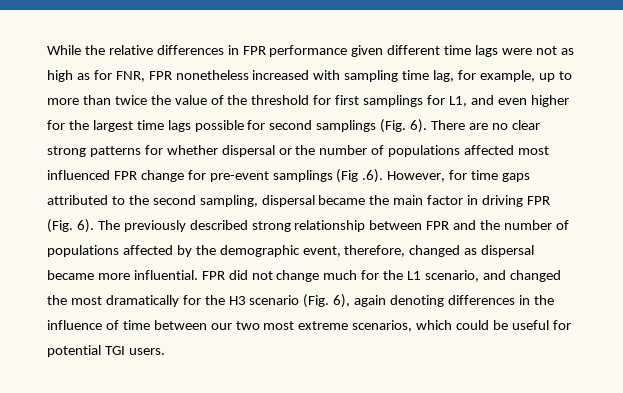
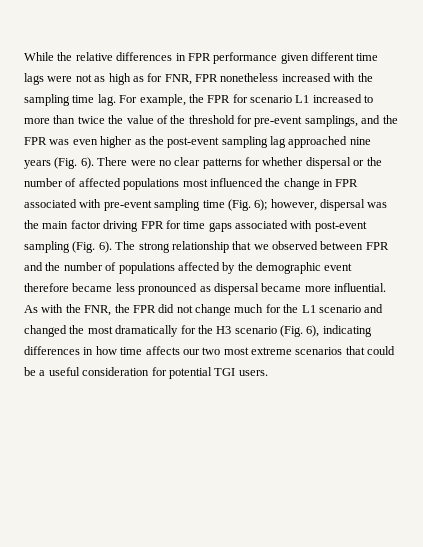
- While the relative differences in FPR performance given different time lags were not as high as for FNR, FPR nonetheless increased with sampling time lag, for example, up to more than twice the value of the threshold for first samplings for L1, and even higher for the largest time lags possible for second samplings (Fig. 6).
+ While the relative differences in FPR performance given different time lags were not as high as for FNR, FPR nonetheless increased with the sampling time lag. For example, the FPR for scenario L1 increased to more than twice the value of the threshold for pre-event samplings, and the FPR was even higher as the post-event sampling lag approached nine years (Fig. 6).
- There are no clear strong patterns for whether dispersal or the number of populations affected most influenced FPR change for pre-event samplings (Fig .6). However, for time gaps attributed to the second sampling, dispersal became the main factor in driving FPR (Fig. 6). The previously described strong relationship between FPR and the number of populations affected by the demographic event, therefore, changed as dispersal became more influential.
+ There were no clear patterns for whether dispersal or the number of affected populations most influenced the change in FPR associated with pre-event sampling time (Fig. 6); however, dispersal was the main factor driving FPR for time gaps associated with post-event sampling (Fig. 6). The strong relationship that we observed between FPR and the number of populations affected by the demographic event therefore became less pronounced as dispersal became more influential.
- FPR did not change much for the L1 scenario, and changed the most dramatically for the H3 scenario (Fig. 6), again denoting differences in the influence of time between our two most extreme scenarios, which could be useful for potential TGI users.
+ As with the FNR, the FPR did not change much for the L1 scenario and changed the most dramatically for the H3 scenario (Fig. 6), indicating differences in how time affects our two most extreme scenarios that could be a useful consideration for potential TGI users.

